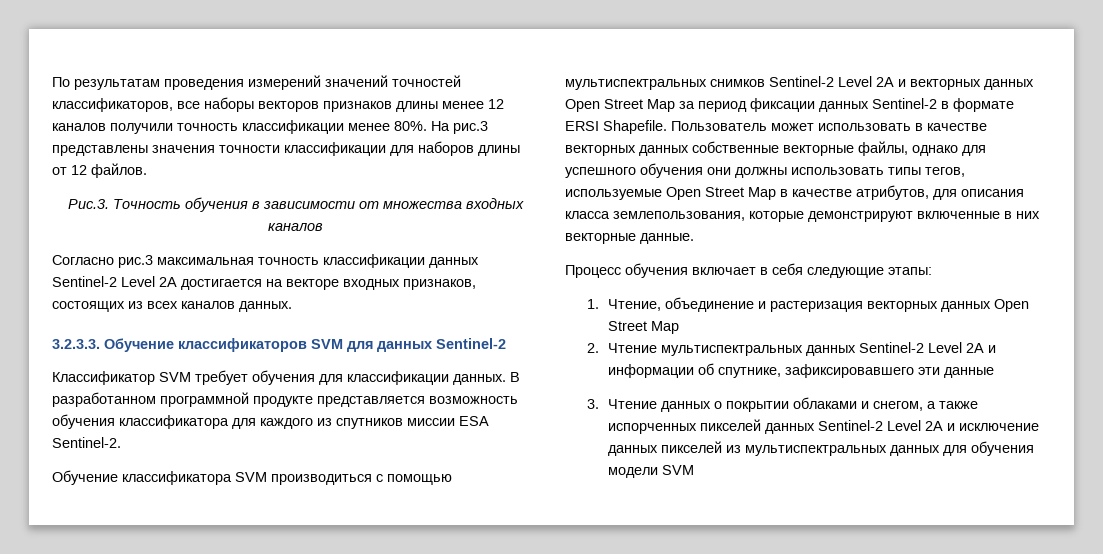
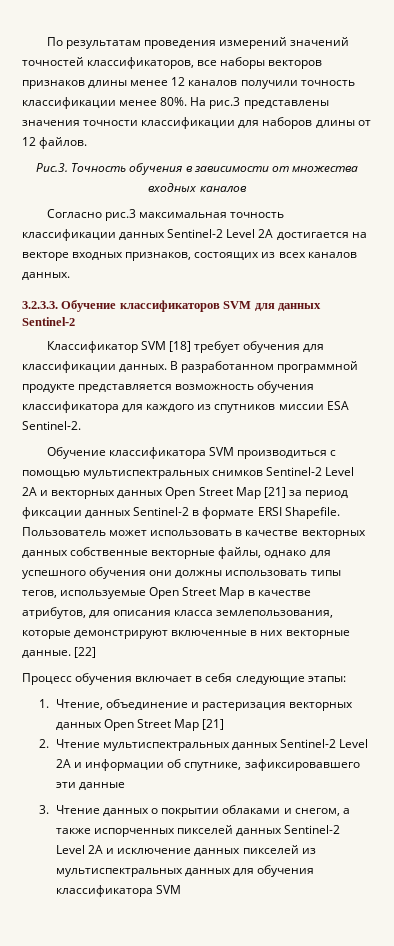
- Классификатор SVM требует обучения для классификации данных.
+ Классификатор SVM [18] требует обучения для классификации данных.
- Обучение классификатора SVM производиться с помощью мультиспектральных снимков Sentinel-2 Level 2A и векторных данных Open Street Map за период фиксации данных Sentinel-2 в формате ERSI Shapefile.
+ Обучение классификатора SVM производиться с помощью мультиспектральных снимков Sentinel-2 Level 2A и векторных данных Open Street Map [21] за период фиксации данных Sentinel-2 в формате ERSI Shapefile.
+ [22]
- 1. Чтение, объединение и растеризация векторных данных Open Street Map
+ 1. Чтение, объединение и растеризация векторных данных Open Street Map [21]
- 3. Чтение данных о покрытии облаками и снегом, а также испорченных пикселей данных Sentinel-2 Level 2A и исключение данных пикселей из мультиспектральных данных для обучения модели SVM
+ 3. Чтение данных о покрытии облаками и снегом, а также испорченных пикселей данных Sentinel-2 Level 2A и исключение данных пикселей из мультиспектральных данных для обучения классификатора SVM

